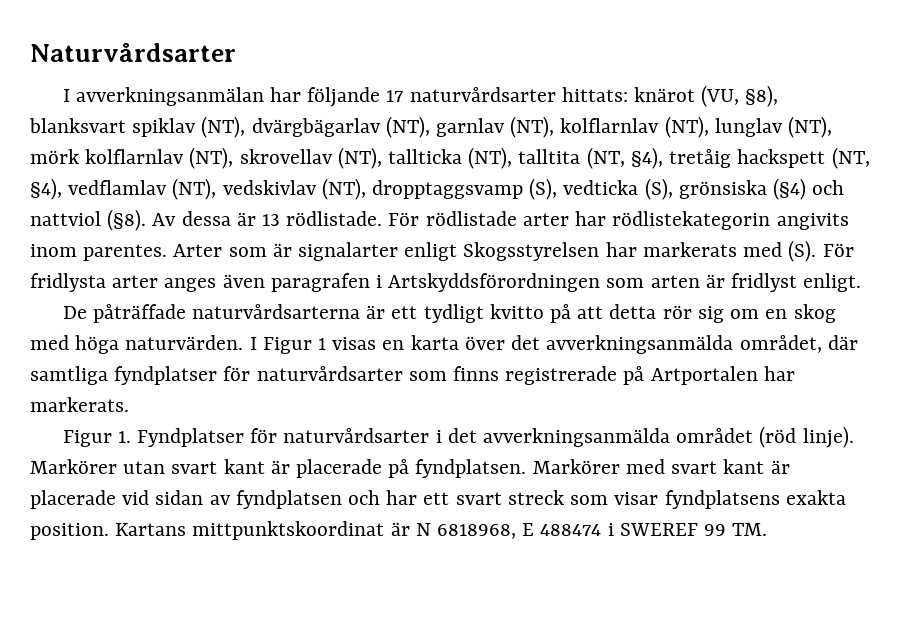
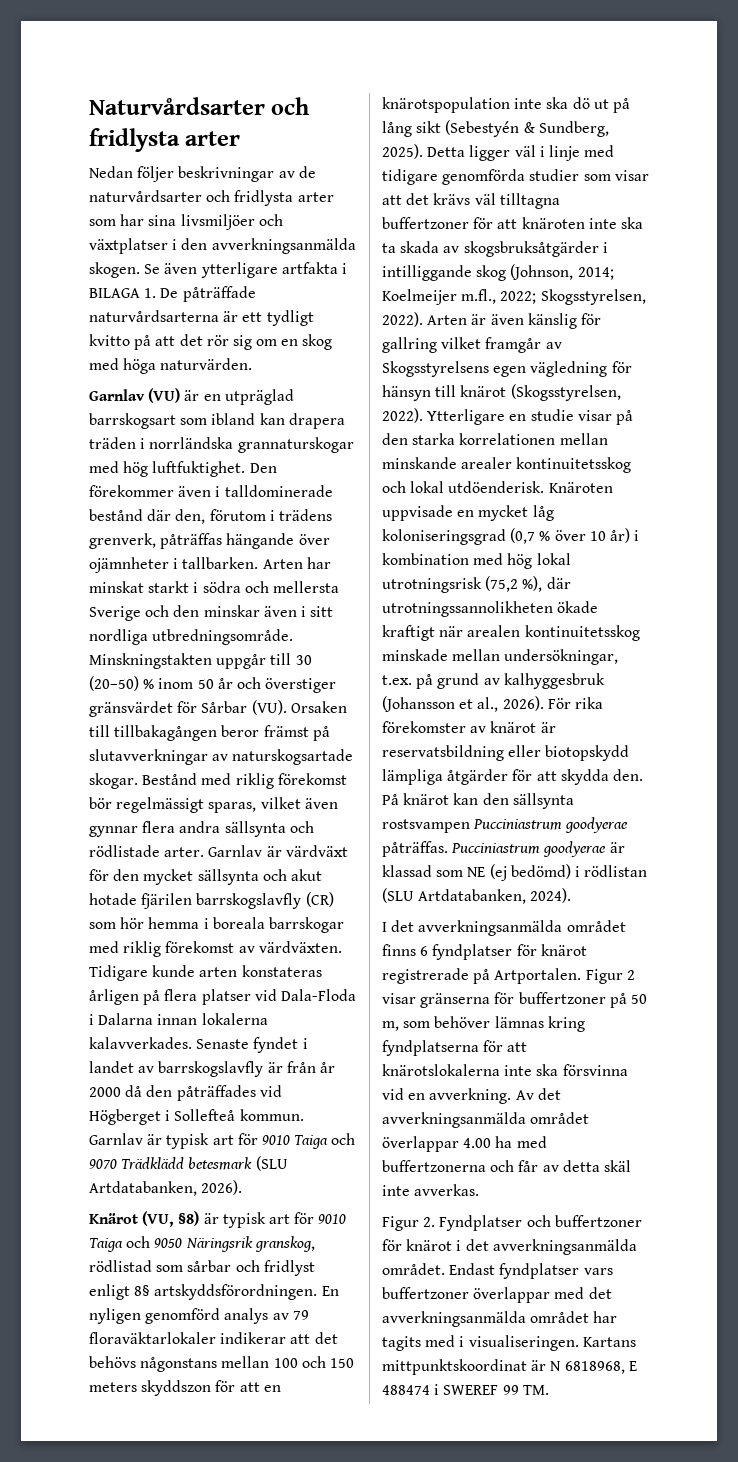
- Naturvårdsarter
- I avverkningsanmälan har följande 17 naturvårdsarter hittats: knärot (VU, §8), blanksvart spiklav (NT), dvärgbägarlav (NT), garnlav (NT), kolflarnlav (NT), lunglav (NT), mörk kolflarnlav (NT), skrovellav (NT), tallticka (NT), talltita (NT, §4), tretåig hackspett (NT, §4), vedflamlav (NT), vedskivlav (NT), dropptaggsvamp (S), vedticka (S), grönsiska (§4) och nattviol (§8). Av dessa är 13 rödlistade. För rödlistade arter har rödlistekategorin angivits inom parentes. Arter som är signalarter enligt Skogsstyrelsen har markerats med (S). För fridlysta arter anges även paragrafen i Artskyddsförordningen som arten är fridlyst enligt.
- De påträffade naturvårdsarterna är ett tydligt kvitto på att detta rör sig om en skog med höga naturvärden. I Figur 1 visas en karta över det avverkningsanmälda området, där samtliga fyndplatser för naturvårdsarter som finns registrerade på Artportalen har markerats.
- Figur 1. Fyndplatser för naturvårdsarter i det avverkningsanmälda området (röd linje). Markörer utan svart kant är placerade på fyndplatsen. Markörer med svart kant är placerade vid sidan av fyndplatsen och har ett svart streck som visar fyndplatsens exakta position.
+ Naturvårdsarter och fridlysta arter
+ Nedan följer beskrivningar av de naturvårdsarter och fridlysta arter som har sina livsmiljöer och växtplatser i den avverkningsanmälda skogen. Se även ytterligare artfakta i BILAGA 1. De påträffade naturvårdsarterna är ett tydligt kvitto på att det rör sig om en skog med höga naturvärden.
+ Garnlav (VU) är en utpräglad barrskogsart som ibland kan drapera träden i norrländska grannaturskogar med hög luftfuktighet. Den förekommer även i talldominerade bestånd där den, förutom i trädens grenverk, påträffas hängande över ojämnheter i tallbarken. Arten har minskat starkt i södra och mellersta Sverige och den minskar även i sitt nordliga utbredningsområde. Minskningstakten uppgår till 30 (20–50) % inom 50 år och överstiger gränsvärdet för Sårbar (VU). Orsaken till tillbakagången beror främst på slutavverkningar av naturskogsartade skogar. Bestånd med riklig förekomst bör regelmässigt sparas, vilket även gynnar flera andra sällsynta och rödlistade arter. Garnlav är värdväxt för den mycket sällsynta och akut hotade fjärilen barrskogslavfly (CR) som hör hemma i boreala barrskogar med riklig förekomst av värdväxten. Tidigare kunde arten konstateras årligen på flera platser vid Dala-Floda i Dalarna innan lokalerna kalavverkades. Senaste fyndet i landet av barrskogslavfly är från år 2000 då den påträffades vid Högberget i Sollefteå kommun. Garnlav är typisk art för 9010 Taiga och 9070 Trädklädd betesmark (SLU Artdatabanken, 2026).
+ Knärot (VU, §8) är typisk art för 9010 Taiga och 9050 Näringsrik granskog, rödlistad som sårbar och fridlyst enligt 8§ artskyddsförordningen. En nyligen genomförd analys av 79 floraväktarlokaler indikerar att det behövs någonstans mellan 100 och 150 meters skyddszon för att en knärotspopulation inte ska dö ut på lång sikt (Sebestyén & Sundberg, 2025). Detta ligger väl i linje med tidigare genomförda studier som visar att det krävs väl tilltagna buffertzoner för att knäroten inte ska ta skada av skogsbruksåtgärder i intilliggande skog (Johnson, 2014; Koelmeijer m.fl., 2022; Skogsstyrelsen, 2022). Arten är även känslig för gallring vilket framgår av Skogsstyrelsens egen vägledning för hänsyn till knärot (Skogsstyrelsen, 2022). Ytterligare en studie visar på den starka korrelationen mellan minskande arealer kontinuitetsskog och lokal utdöenderisk. Knäroten uppvisade en mycket låg koloniseringsgrad (0,7 % över 10 år) i kombination med hög lokal utrotningsrisk (75,2 %), där utrotningssannolikheten ökade kraftigt när arealen kontinuitetsskog minskade mellan undersökningar, t.ex. på grund av kalhyggesbruk (Johansson et al., 2026). För rika förekomster av knärot är reservatsbildning eller biotopskydd lämpliga åtgärder för att skydda den. På knärot kan den sällsynta rostsvampen Pucciniastrum goodyerae påträffas. Pucciniastrum goodyerae är klassad som NE (ej bedömd) i rödlistan (SLU Artdatabanken, 2024).
+ I det avverkningsanmälda området finns 6 fyndplatser för knärot registrerade på Artportalen. Figur 2 visar gränserna för buffertzoner på 50 m, som behöver lämnas kring fyndplatserna för att knärotslokalerna inte ska försvinna vid en avverkning. Av det avverkningsanmälda området överlappar 4.00 ha med buffertzonerna och får av detta skäl inte avverkas.
+ Figur 2. Fyndplatser och buffertzoner för knärot i det avverkningsanmälda området. Endast fyndplatser vars buffertzoner överlappar med det avverkningsanmälda området har tagits med i visualiseringen.

